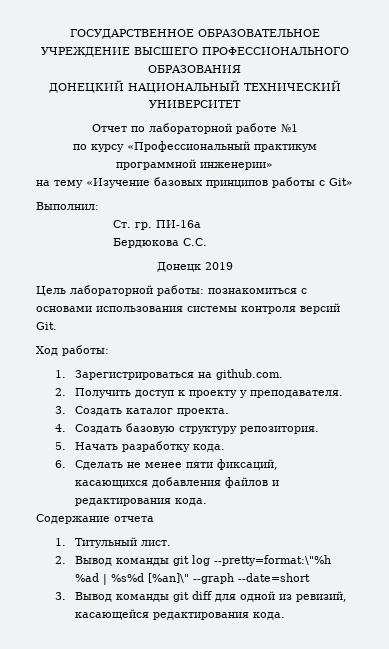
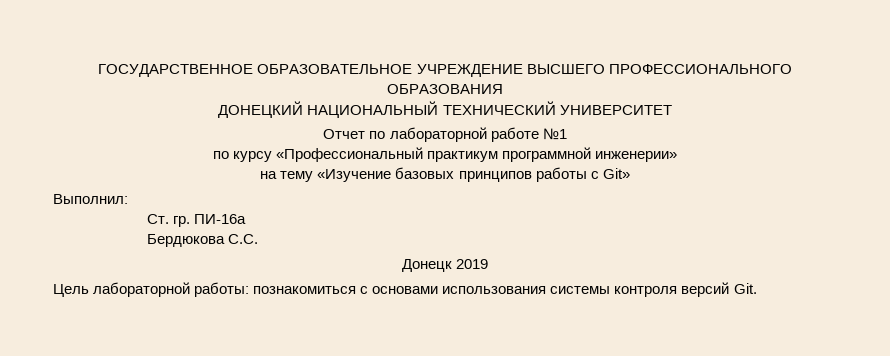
- Ход работы:
- 1. Зарегистрироваться на github.com.
- 2. Получить доступ к проекту у преподавателя.
- 3. Создать каталог проекта.
- 4. Создать базовую структуру репозитория.
- 5. Начать разработку кода.
- 6. Сделать не менее пяти фиксаций, касающихся добавления файлов и редактирования кода.
- Содержание отчета
- 1. Титульный лист.
- 2. Вывод команды git log --pretty=format:\"%h %ad | %s%d [%an]\" --graph --date=short
- 3. Вывод команды git diff для одной из ревизий, касающейся редактирования кода.

